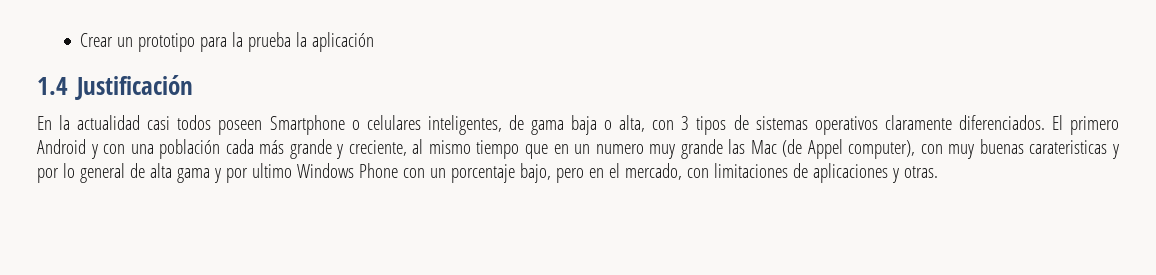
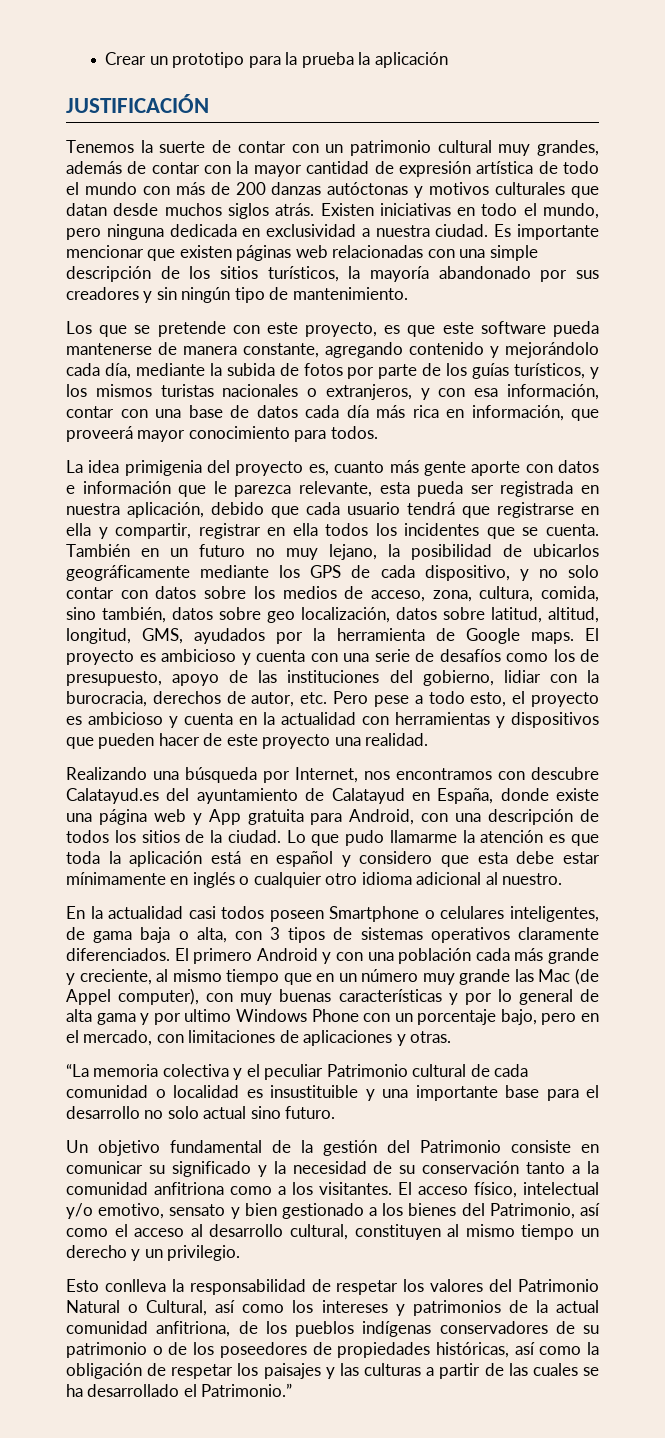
- 1.4 Justificación
+ JUSTIFICACIÓN
+ Tenemos la suerte de contar con un patrimonio cultural muy grandes, además de contar con la mayor cantidad de expresión artística de todo el mundo con más de 200 danzas autóctonas y motivos culturales que datan desde muchos siglos atrás. Existen iniciativas en todo el mundo, pero ninguna dedicada en exclusividad a nuestra ciudad. Es importante mencionar que existen páginas web relacionadas con una simple descripción de los sitios turísticos, la mayoría abandonado por sus creadores y sin ningún tipo de mantenimiento.
+ Los que se pretende con este proyecto, es que este software pueda mantenerse de manera constante, agregando contenido y mejorándolo cada día, mediante la subida de fotos por parte de los guías turísticos, y los mismos turistas nacionales o extranjeros, y con esa información, contar con una base de datos cada día más rica en información, que proveerá mayor conocimiento para todos.
+ La idea primigenia del proyecto es, cuanto más gente aporte con datos e información que le parezca relevante, esta pueda ser registrada en nuestra aplicación, debido que cada usuario tendrá que registrarse en ella y compartir, registrar en ella todos los incidentes que se cuenta. También en un futuro no muy lejano, la posibilidad de ubicarlos geográficamente mediante los GPS de cada dispositivo, y no solo contar con datos sobre los medios de acceso, zona, cultura, comida, sino también, datos sobre geo localización, datos sobre latitud, altitud, longitud, GMS, ayudados por la herramienta de Google maps. El proyecto es ambicioso y cuenta con una serie de desafíos como los de presupuesto, apoyo de las instituciones del gobierno, lidiar con la burocracia, derechos de autor, etc. Pero pese a todo esto, el proyecto es ambicioso y cuenta en la actualidad con herramientas y dispositivos que pueden hacer de este proyecto una realidad.
+ Realizando una búsqueda por Internet, nos encontramos con descubre Calatayud.es del ayuntamiento de Calatayud en España, donde existe una página web y App gratuita para Android, con una descripción de todos los sitios de la ciudad. Lo que pudo llamarme la atención es que toda la aplicación está en español y considero que esta debe estar mínimamente en inglés o cualquier otro idioma adicional al nuestro.
- El primero Android y con una población cada más grande y creciente, al mismo tiempo que en un numero muy grande las Mac (de Appel computer), con muy buenas carateristicas y por lo general de alta gama y por ultimo Windows Phone con un porcentaje bajo, pero en el mercado, con limitaciones de aplicaciones y otras.
+ El primero Android y con una población cada más grande y creciente, al mismo tiempo que en un número muy grande las Mac (de Appel computer), con muy buenas características y por lo general de alta gama y por ultimo Windows Phone con un porcentaje bajo, pero en el mercado, con limitaciones de aplicaciones y otras.
+ “La memoria colectiva y el peculiar Patrimonio cultural de cada comunidad o localidad es insustituible y una importante base para el desarrollo no solo actual sino futuro.
+ Un objetivo fundamental de la gestión del Patrimonio consiste en comunicar su significado y la necesidad de su conservación tanto a la comunidad anfitriona como a los visitantes. El acceso físico, intelectual y/o emotivo, sensato y bien gestionado a los bienes del Patrimonio, así como el acceso al desarrollo cultural, constituyen al mismo tiempo un derecho y un privilegio.
+ Esto conlleva la responsabilidad de respetar los valores del Patrimonio Natural o Cultural, así como los intereses y patrimonios de la actual comunidad anfitriona, de los pueblos indígenas conservadores de su patrimonio o de los poseedores de propiedades históricas, así como la obligación de respetar los paisajes y las culturas a partir de las cuales se ha desarrollado el Patrimonio.”

